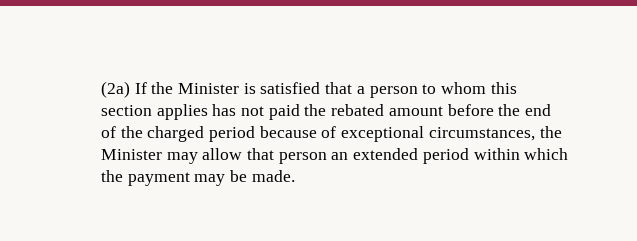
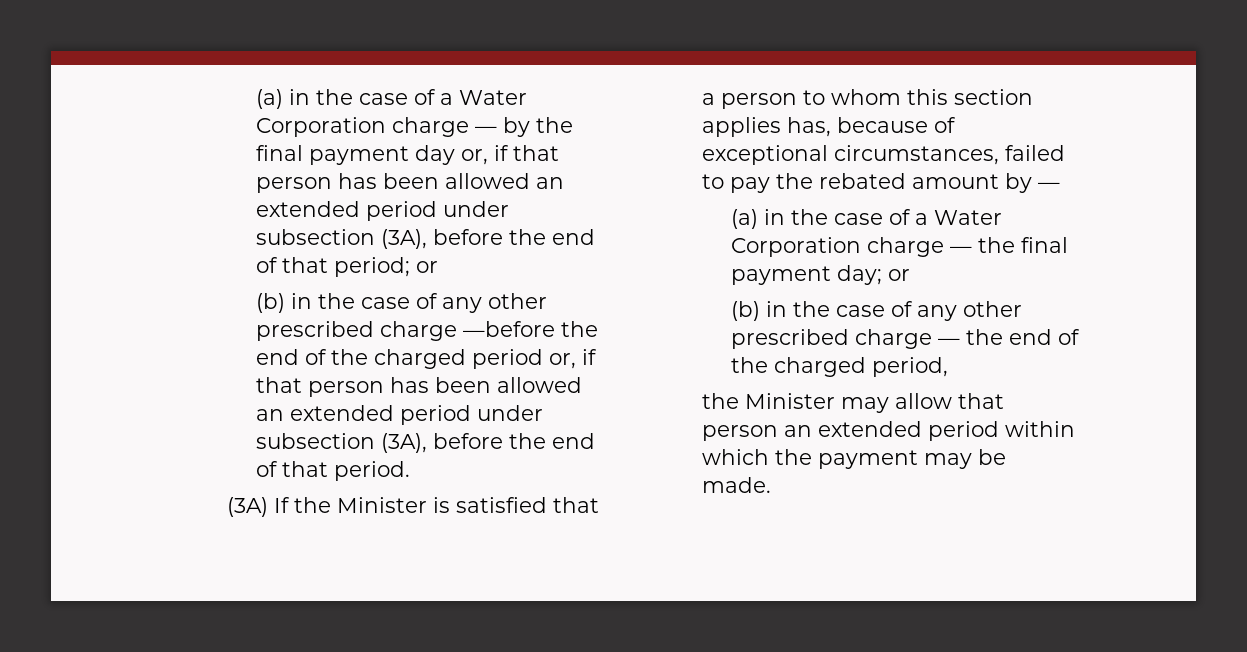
- (2a) If the Minister is satisfied that a person to whom this section applies has not paid the rebated amount before the end of the charged period because of exceptional circumstances, the Minister may allow that person an extended period within which the payment may be made.
+ (a) in the case of a Water Corporation charge — by the final payment day or, if that person has been allowed an extended period under subsection (3A), before the end of that period; or
+ (b) in the case of any other prescribed charge —before the end of the charged period or, if that person has been allowed an extended period under subsection (3A), before the end of that period.
+ (3A) If the Minister is satisfied that a person to whom this section applies has, because of exceptional circumstances, failed to pay the rebated amount by —
+ (a) in the case of a Water Corporation charge — the final payment day; or
+ (b) in the case of any other prescribed charge — the end of the charged period,
+ the Minister may allow that person an extended period within which the payment may be made.

